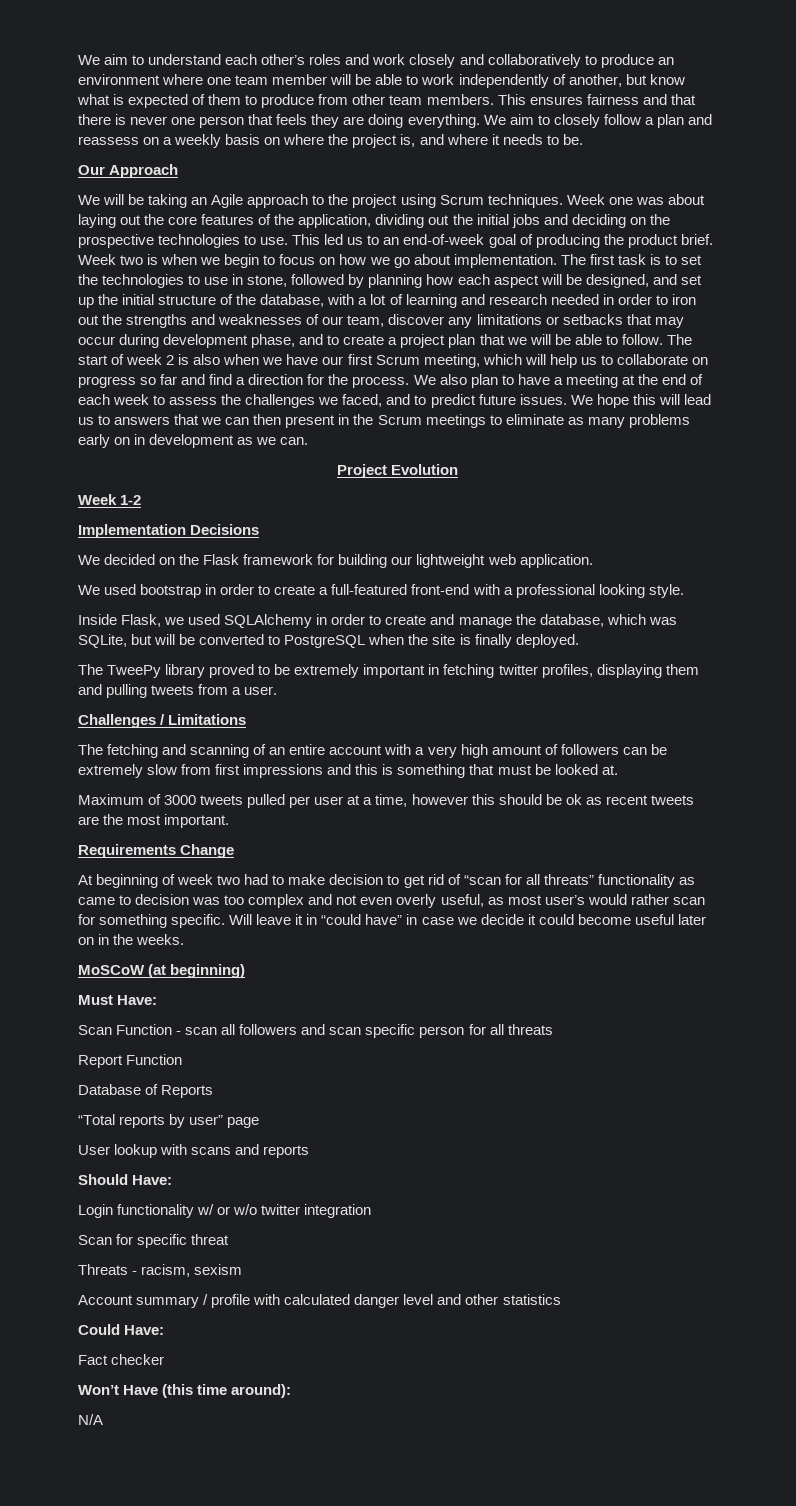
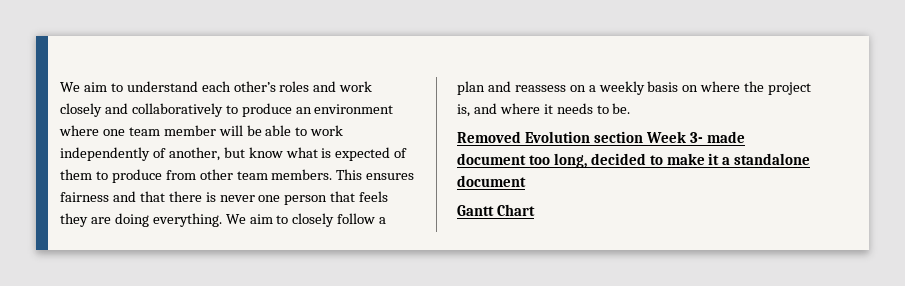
- Our Approach
- We will be taking an Agile approach to the project using Scrum techniques. Week one was about laying out the core features of the application, dividing out the initial jobs and deciding on the prospective technologies to use. This led us to an end-of-week goal of producing the product brief. Week two is when we begin to focus on how we go about implementation. The first task is to set the technologies to use in stone, followed by planning how each aspect will be designed, and set up the initial structure of the database, with a lot of learning and research needed in order to iron out the strengths and weaknesses of our team, discover any limitations or setbacks that may occur during development phase, and to create a project plan that we will be able to follow. The start of week 2 is also when we have our first Scrum meeting, which will help us to collaborate on progress so far and find a direction for the process. We also plan to have a meeting at the end of each week to assess the challenges we faced, and to predict future issues. We hope this will lead us to answers that we can then present in the Scrum meetings to eliminate as many problems early on in development as we can.
- Project Evolution
- Week 1-2
- Implementation Decisions
- We decided on the Flask framework for building our lightweight web application.
- We used bootstrap in order to create a full-featured front-end with a professional looking style.
- Inside Flask, we used SQLAlchemy in order to create and manage the database, which was SQLite, but will be converted to PostgreSQL when the site is finally deployed.
- The TweePy library proved to be extremely important in fetching twitter profiles, displaying them and pulling tweets from a user.
- Challenges / Limitations
- The fetching and scanning of an entire account with a very high amount of followers can be extremely slow from first impressions and this is something that must be looked at.
- Maximum of 3000 tweets pulled per user at a time, however this should be ok as recent tweets are the most important.
- Requirements Change
- At beginning of week two had to make decision to get rid of “scan for all threats” functionality as came to decision was too complex and not even overly useful, as most user’s would rather scan for something specific. Will leave it in “could have” in case we decide it could become useful later on in the weeks.
- MoSCoW (at beginning)
- Must Have:
- Scan Function - scan all followers and scan specific person for all threats
- Report Function
- Database of Reports
- “Total reports by user” page
- User lookup with scans and reports
- Should Have:
- Login functionality w/ or w/o twitter integration
- Scan for specific threat
- Threats - racism, sexism
- Account summary / profile with calculated danger level and other statistics
- Could Have:
- Fact checker
- Won’t Have (this time around):
- N/A
+ Removed Evolution section Week 3- made document too long, decided to make it a standalone document
+ Gantt Chart

